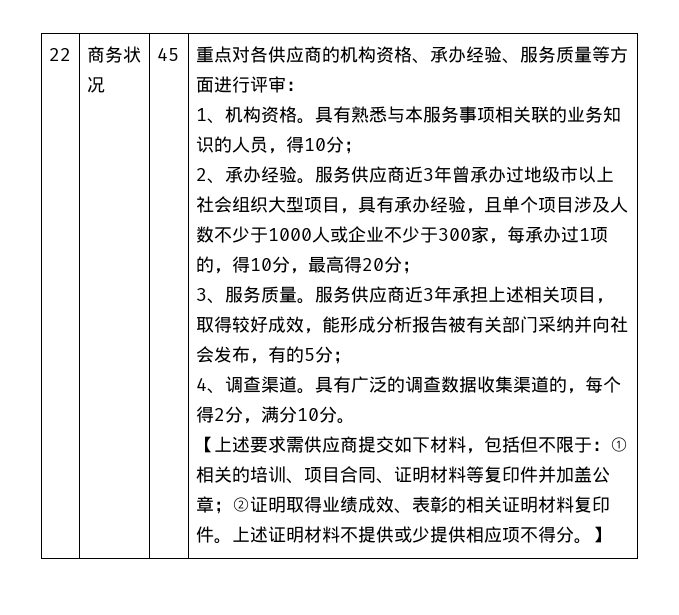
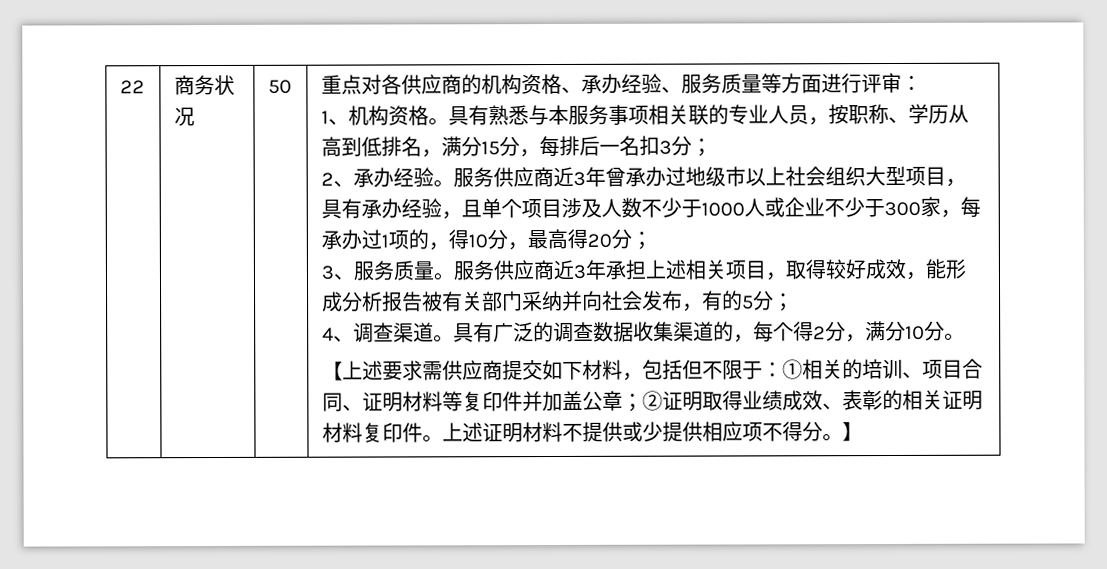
- 45
+ 50
- 具有熟悉与本服务事项相关联的业务知识的人员，得10分；
+ 具有熟悉与本服务事项相关联的专业人员，按职称、学历从高到低排名，满分15分，每排后一名扣3分；

